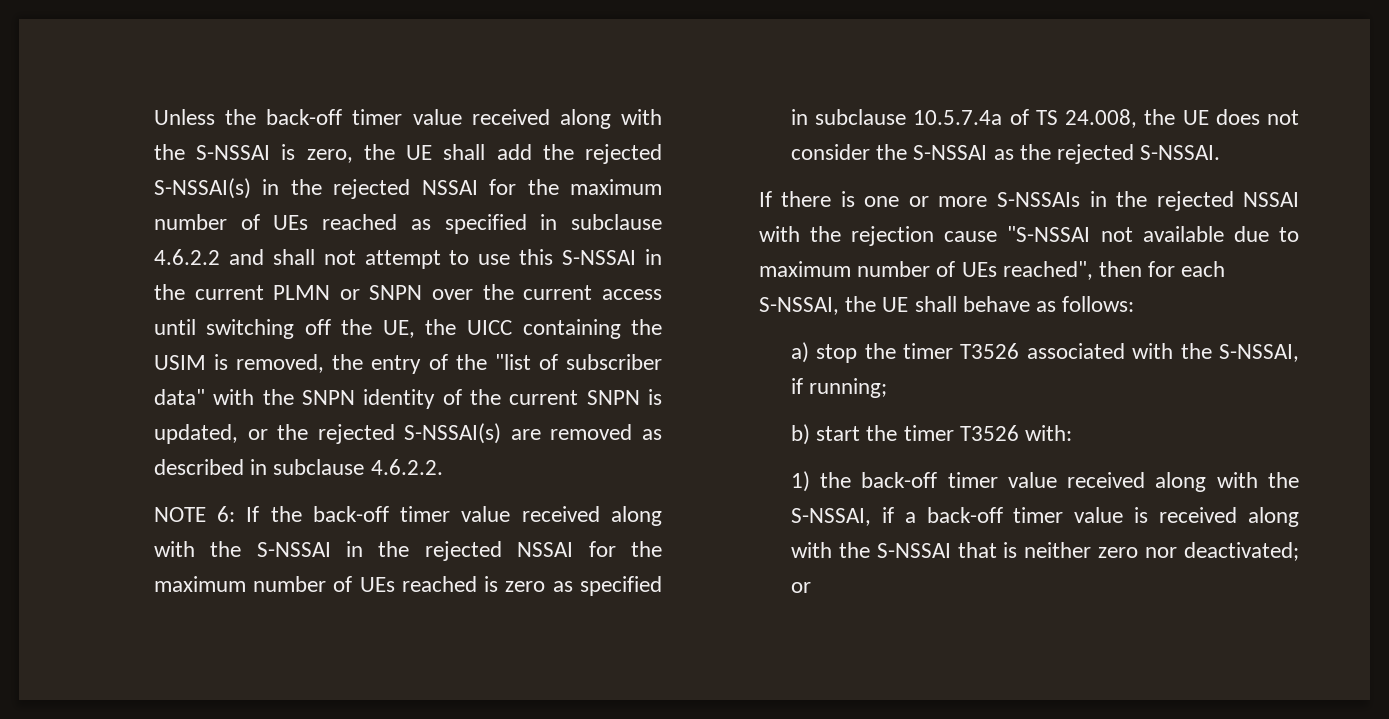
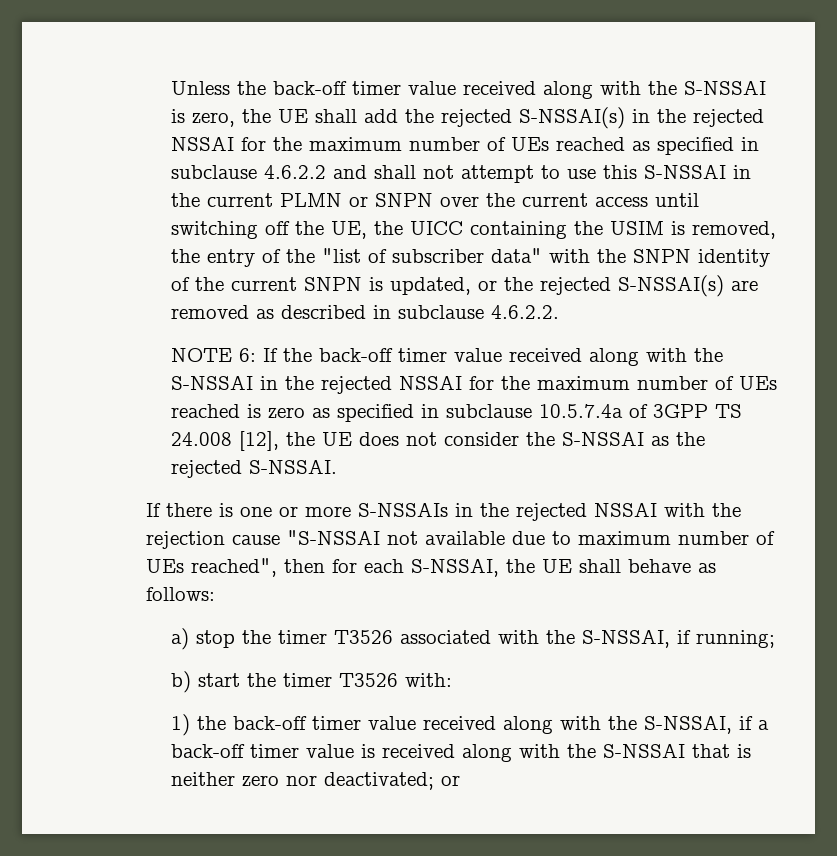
- NOTE 6: If the back-off timer value received along with the S-NSSAI in the rejected NSSAI for the maximum number of UEs reached is zero as specified in subclause 10.5.7.4a of TS 24.008, the UE does not consider the S-NSSAI as the rejected S-NSSAI.
+ NOTE 6: If the back-off timer value received along with the S-NSSAI in the rejected NSSAI for the maximum number of UEs reached is zero as specified in subclause 10.5.7.4a of 3GPP TS 24.008 [12], the UE does not consider the S-NSSAI as the rejected S-NSSAI.

